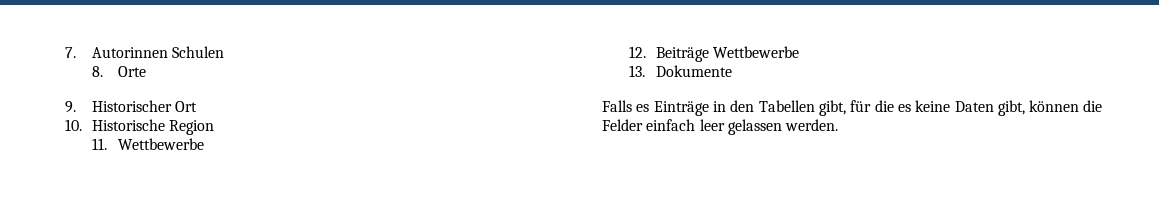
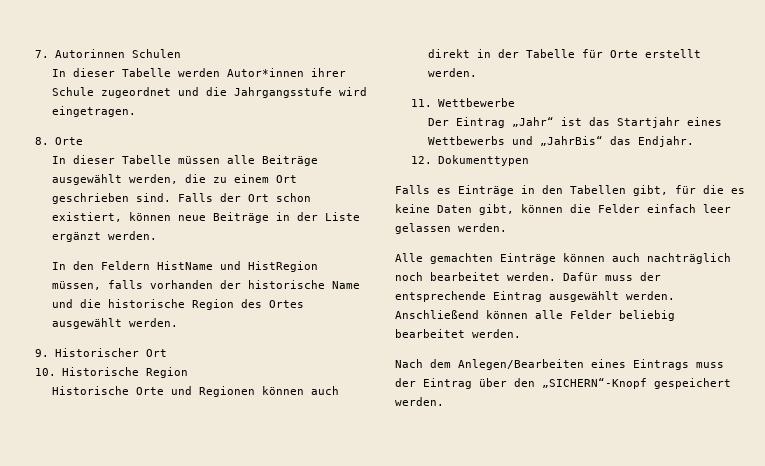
+ In dieser Tabelle werden Autor*innen ihrer Schule zugeordnet und die Jahrgangsstufe wird eingetragen.
  8. Orte
+ In dieser Tabelle müssen alle Beiträge ausgewählt werden, die zu einem Ort geschrieben sind. Falls der Ort schon existiert, können neue Beiträge in der Liste ergänzt werden.
+ In den Feldern HistName und HistRegion müssen, falls vorhanden der historische Name und die historische Region des Ortes ausgewählt werden.
+ Historische Orte und Regionen können auch direkt in der Tabelle für Orte erstellt werden.
  11. Wettbewerbe
- 12. Beiträge Wettbewerbe
- 13. Dokumente
+ Der Eintrag „Jahr“ ist das Startjahr eines Wettbewerbs und „JahrBis“ das Endjahr.
+ 12. Dokumenttypen
+ Alle gemachten Einträge können auch nachträglich noch bearbeitet werden. Dafür muss der entsprechende Eintrag ausgewählt werden. Anschließend können alle Felder beliebig bearbeitet werden.
+ Nach dem Anlegen/Bearbeiten eines Eintrags muss der Eintrag über den „SICHERN“-Knopf gespeichert werden.

